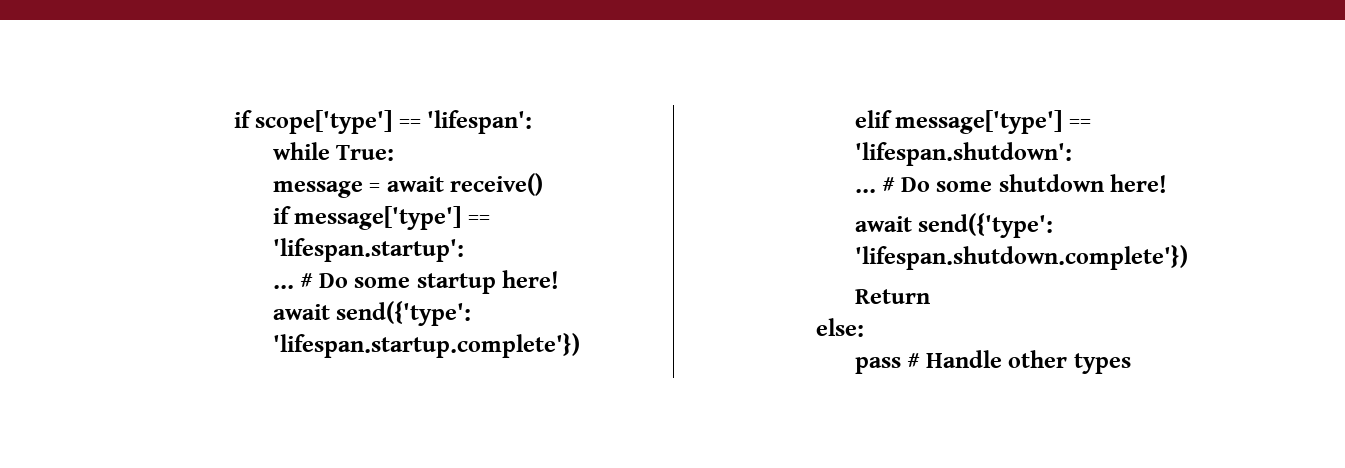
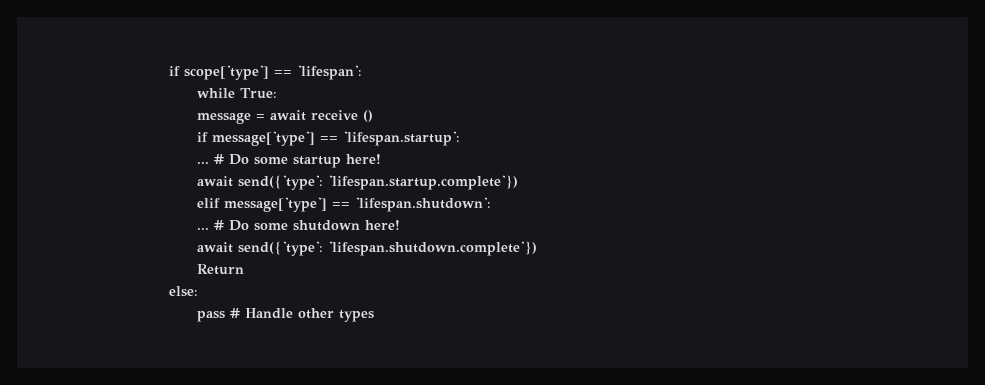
- message = await receive()
+ message = await receive ()

